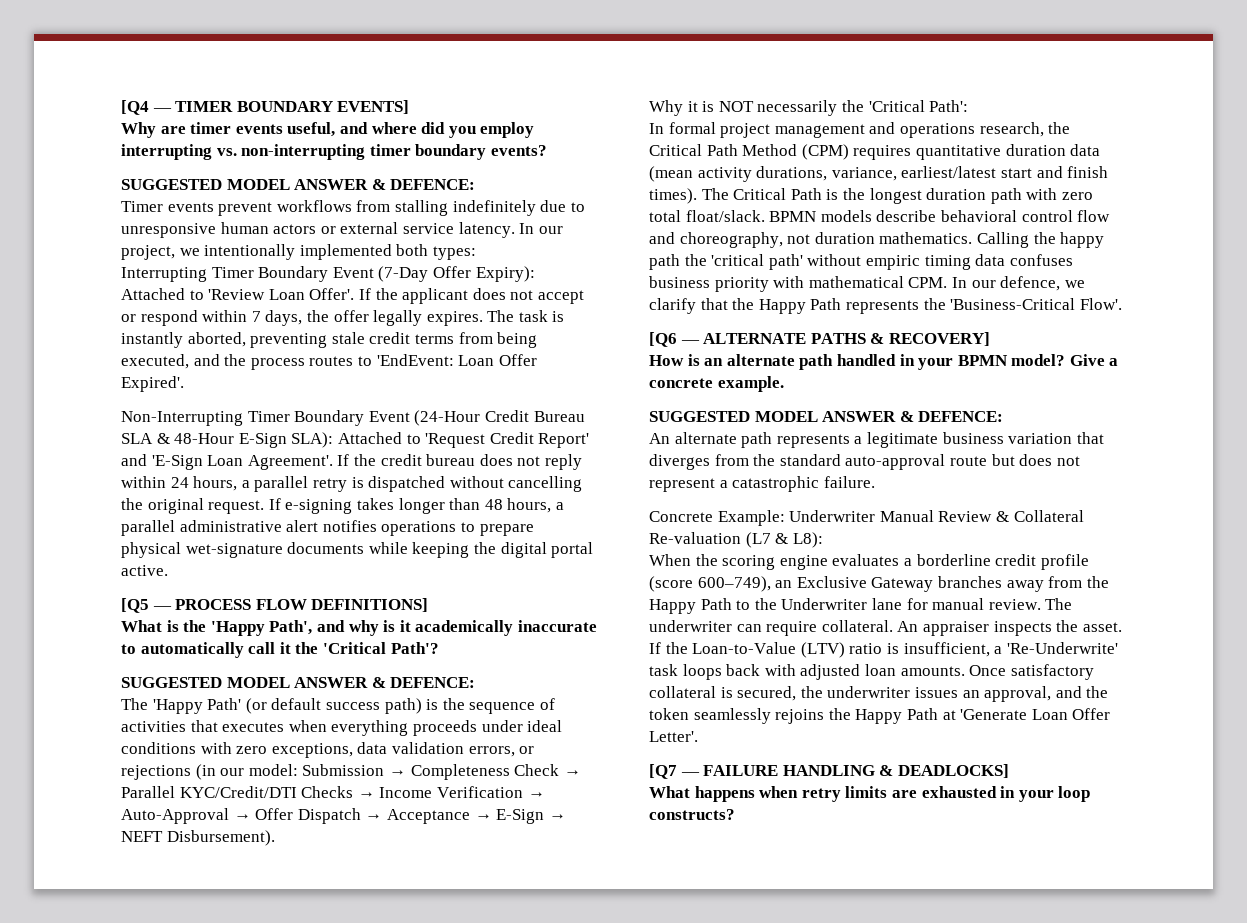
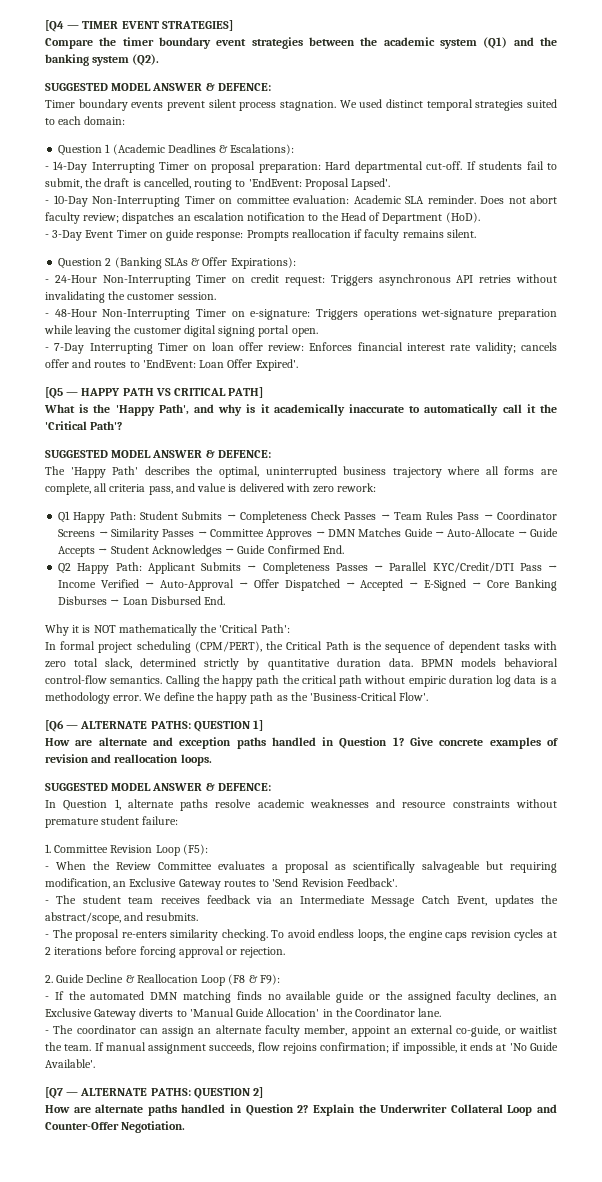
- [Q4 — TIMER BOUNDARY EVENTS]
- Why are timer events useful, and where did you employ interrupting vs. non-interrupting timer boundary events?
+ [Q4 — TIMER EVENT STRATEGIES]
+ Compare the timer boundary event strategies between the academic system (Q1) and the banking system (Q2).
- Timer events prevent workflows from stalling indefinitely due to unresponsive human actors or external service latency. In our project, we intentionally implemented both types:
- Interrupting Timer Boundary Event (7-Day Offer Expiry): Attached to 'Review Loan Offer'. If the applicant does not accept or respond within 7 days, the offer legally expires. The task is instantly aborted, preventing stale credit terms from being executed, and the process routes to 'EndEvent: Loan Offer Expired'.
+ Timer boundary events prevent silent process stagnation. We used distinct temporal strategies suited to each domain:
+ Question 1 (Academic Deadlines & Escalations):
+ - 14-Day Interrupting Timer on proposal preparation: Hard departmental cut-off. If students fail to submit, the draft is cancelled, routing to 'EndEvent: Proposal Lapsed'.
+ - 10-Day Non-Interrupting Timer on committee evaluation: Academic SLA reminder. Does not abort faculty review; dispatches an escalation notification to the Head of Department (HoD).
+ - 3-Day Event Timer on guide response: Prompts reallocation if faculty remains silent.
+ Question 2 (Banking SLAs & Offer Expirations):
+ - 24-Hour Non-Interrupting Timer on credit request: Triggers asynchronous API retries without invalidating the customer session.
+ - 48-Hour Non-Interrupting Timer on e-signature: Triggers operations wet-signature preparation while leaving the customer digital signing portal open.
+ - 7-Day Interrupting Timer on loan offer review: Enforces financial interest rate validity; cancels offer and routes to 'EndEvent: Loan Offer Expired'.
- Non-Interrupting Timer Boundary Event (24-Hour Credit Bureau SLA & 48-Hour E-Sign SLA): Attached to 'Request Credit Report' and 'E-Sign Loan Agreement'. If the credit bureau does not reply within 24 hours, a parallel retry is dispatched without cancelling the original request. If e-signing takes longer than 48 hours, a parallel administrative alert notifies operations to prepare physical wet-signature documents while keeping the digital portal active.
- [Q5 — PROCESS FLOW DEFINITIONS]
+ [Q5 — HAPPY PATH VS CRITICAL PATH]
- The 'Happy Path' (or default success path) is the sequence of activities that executes when everything proceeds under ideal conditions with zero exceptions, data validation errors, or rejections (in our model: Submission → Completeness Check → Parallel KYC/Credit/DTI Checks → Income Verification → Auto-Approval → Offer Dispatch → Acceptance → E-Sign → NEFT Disbursement).
+ The 'Happy Path' describes the optimal, uninterrupted business trajectory where all forms are complete, all criteria pass, and value is delivered with zero rework:
+ Q1 Happy Path: Student Submits → Completeness Check Passes → Team Rules Pass → Coordinator Screens → Similarity Passes → Committee Approves → DMN Matches Guide → Auto-Allocate → Guide Accepts → Student Acknowledges → Guide Confirmed End.
+ Q2 Happy Path: Applicant Submits → Completeness Passes → Parallel KYC/Credit/DTI Pass → Income Verified → Auto-Approval → Offer Dispatched → Accepted → E-Signed → Core Banking Disburses → Loan Disbursed End.
- Why it is NOT necessarily the 'Critical Path':
+ Why it is NOT mathematically the 'Critical Path':
- In formal project management and operations research, the Critical Path Method (CPM) requires quantitative duration data (mean activity durations, variance, earliest/latest start and finish times). The Critical Path is the longest duration path with zero total float/slack. BPMN models describe behavioral control flow and choreography, not duration mathematics.
+ In formal project scheduling (CPM/PERT), the Critical Path is the sequence of dependent tasks with zero total slack, determined strictly by quantitative duration data. BPMN models behavioral control-flow semantics.
- Calling the happy path the 'critical path' without empiric timing data confuses business priority with mathematical CPM. In our defence, we clarify that the Happy Path represents the 'Business-Critical Flow'.
+ Calling the happy path the critical path without empiric duration log data is a methodology error. We define the happy path as the 'Business-Critical Flow'.
- [Q6 — ALTERNATE PATHS & RECOVERY]
- How is an alternate path handled in your BPMN model? Give a concrete example.
+ [Q6 — ALTERNATE PATHS: QUESTION 1]
+ How are alternate and exception paths handled in Question 1? Give concrete examples of revision and reallocation loops.
  SUGGESTED MODEL ANSWER & DEFENCE:
- An alternate path represents a legitimate business variation that diverges from the standard auto-approval route but does not represent a catastrophic failure.
- Concrete Example: Underwriter Manual Review & Collateral Re-valuation (L7 & L8):
- When the scoring engine evaluates a borderline credit profile (score 600–749), an Exclusive Gateway branches away from the Happy Path to the Underwriter lane for manual review. The underwriter can require collateral. An appraiser inspects the asset. If the Loan-to-Value (LTV) ratio is insufficient, a 'Re-Underwrite' task loops back with adjusted loan amounts. Once satisfactory collateral is secured, the underwriter issues an approval, and the token seamlessly rejoins the Happy Path at 'Generate Loan Offer Letter'.
- [Q7 — FAILURE HANDLING & DEADLOCKS]
- What happens when retry limits are exhausted in your loop constructs?
+ In Question 1, alternate paths resolve academic weaknesses and resource constraints without premature student failure:
+ 1. Committee Revision Loop (F5):
+ - When the Review Committee evaluates a proposal as scientifically salvageable but requiring modification, an Exclusive Gateway routes to 'Send Revision Feedback'.
+ - The student team receives feedback via an Intermediate Message Catch Event, updates the abstract/scope, and resubmits.
+ - The proposal re-enters similarity checking. To avoid endless loops, the engine caps revision cycles at 2 iterations before forcing approval or rejection.
+ 2. Guide Decline & Reallocation Loop (F8 & F9):
+ - If the automated DMN matching finds no available guide or the assigned faculty declines, an Exclusive Gateway diverts to 'Manual Guide Allocation' in the Coordinator lane.
+ - The coordinator can assign an alternate faculty member, appoint an external co-guide, or waitlist the team. If manual assignment succeeds, flow rejoins confirmation; if impossible, it ends at 'No Guide Available'.
+ [Q7 — ALTERNATE PATHS: QUESTION 2]
+ How are alternate paths handled in Question 2? Explain the Underwriter Collateral Loop and Counter-Offer Negotiation.

